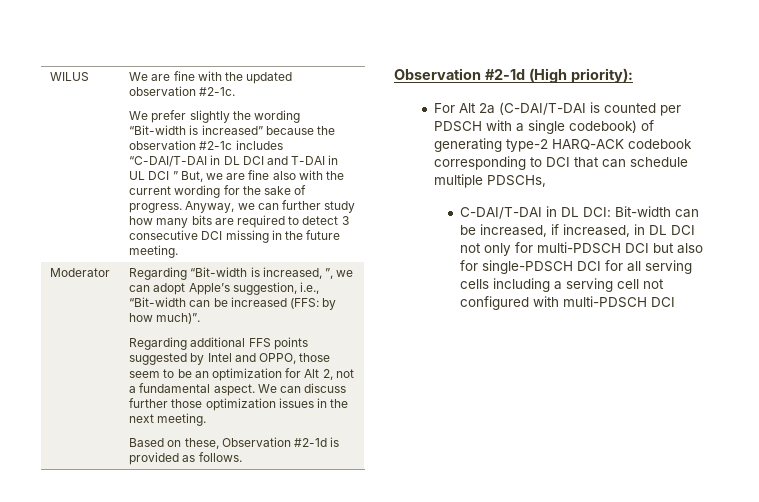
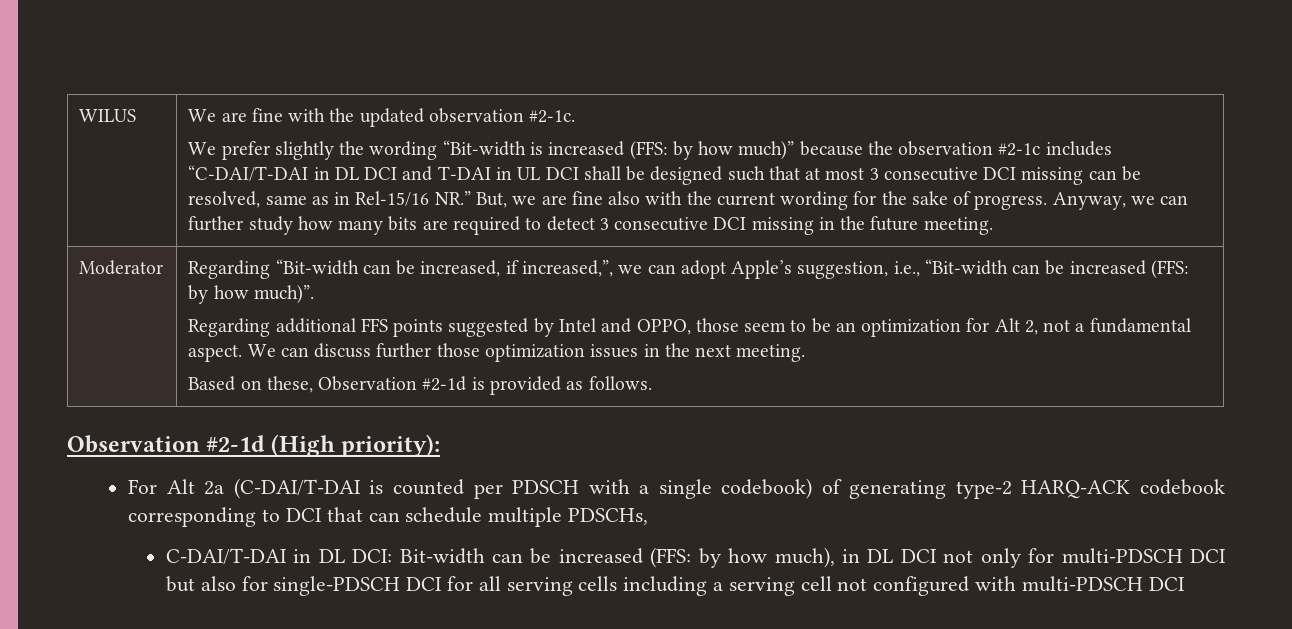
- We prefer slightly the wording “Bit-width is increased” because the observation #2-1c includes “C-DAI/T-DAI in DL DCI and T-DAI in UL DCI ” But, we are fine also with the current wording for the sake of progress.
+ We prefer slightly the wording “Bit-width is increased (FFS: by how much)” because the observation #2-1c includes “C-DAI/T-DAI in DL DCI and T-DAI in UL DCI shall be designed such that at most 3 consecutive DCI missing can be resolved, same as in Rel-15/16 NR.” But, we are fine also with the current wording for the sake of progress.
- Regarding “Bit-width is increased, ”, we can adopt Apple’s suggestion, i.e., “Bit-width can be increased (FFS: by how much)”.
+ Regarding “Bit-width can be increased, if increased,”, we can adopt Apple’s suggestion, i.e., “Bit-width can be increased (FFS: by how much)”.
- C-DAI/T-DAI in DL DCI: Bit-width can be increased, if increased, in DL DCI not only for multi-PDSCH DCI but also for single-PDSCH DCI for all serving cells including a serving cell not configured with multi-PDSCH DCI
+ C-DAI/T-DAI in DL DCI: Bit-width can be increased (FFS: by how much), in DL DCI not only for multi-PDSCH DCI but also for single-PDSCH DCI for all serving cells including a serving cell not configured with multi-PDSCH DCI

